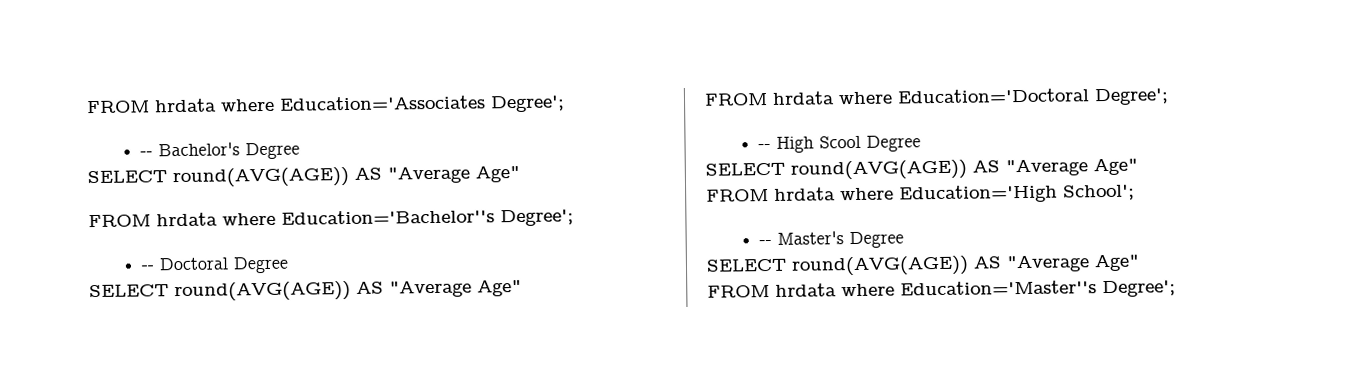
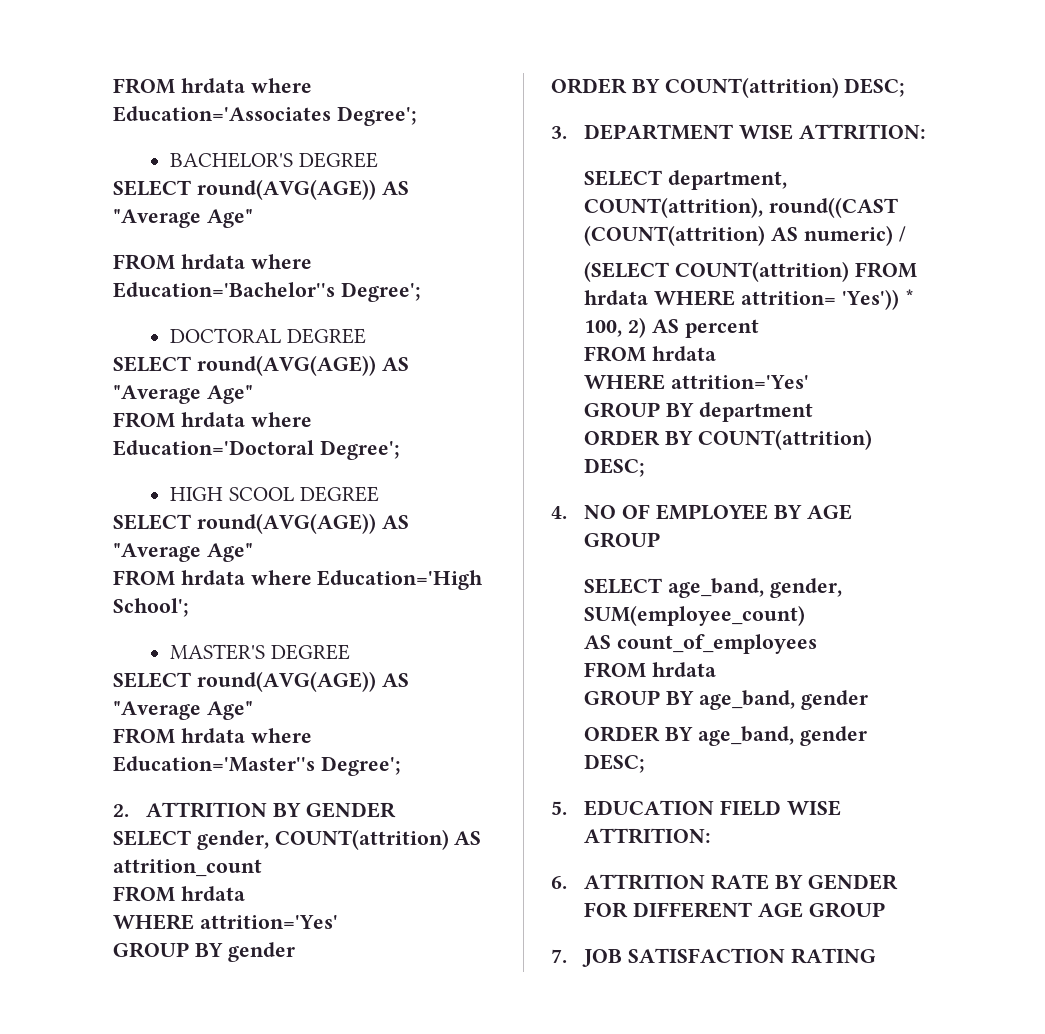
- -- Bachelor's Degree
+ BACHELOR'S DEGREE
- -- Doctoral Degree
+ DOCTORAL DEGREE
- -- High Scool Degree
+ HIGH SCOOL DEGREE
- -- Master's Degree
+ MASTER'S DEGREE
+ 2. ATTRITION BY GENDER
+ SELECT gender, COUNT(attrition) AS attrition_count
+ FROM hrdata
+ WHERE attrition='Yes'
+ GROUP BY gender
+ ORDER BY COUNT(attrition) DESC;
+ 3. DEPARTMENT WISE ATTRITION:
+ SELECT department, COUNT(attrition), round((CAST (COUNT(attrition) AS numeric) /
+ (SELECT COUNT(attrition) FROM hrdata WHERE attrition= 'Yes')) * 100, 2) AS percent
+ FROM hrdata
+ WHERE attrition='Yes'
+ GROUP BY department
+ ORDER BY COUNT(attrition) DESC;
+ 4. NO OF EMPLOYEE BY AGE GROUP
+ SELECT age_band, gender, SUM(employee_count)
+ AS count_of_employees
+ FROM hrdata
+ GROUP BY age_band, gender
+ ORDER BY age_band, gender DESC;
+ 5. EDUCATION FIELD WISE ATTRITION:
+ 6. ATTRITION RATE BY GENDER FOR DIFFERENT AGE GROUP
+ 7. JOB SATISFACTION RATING

